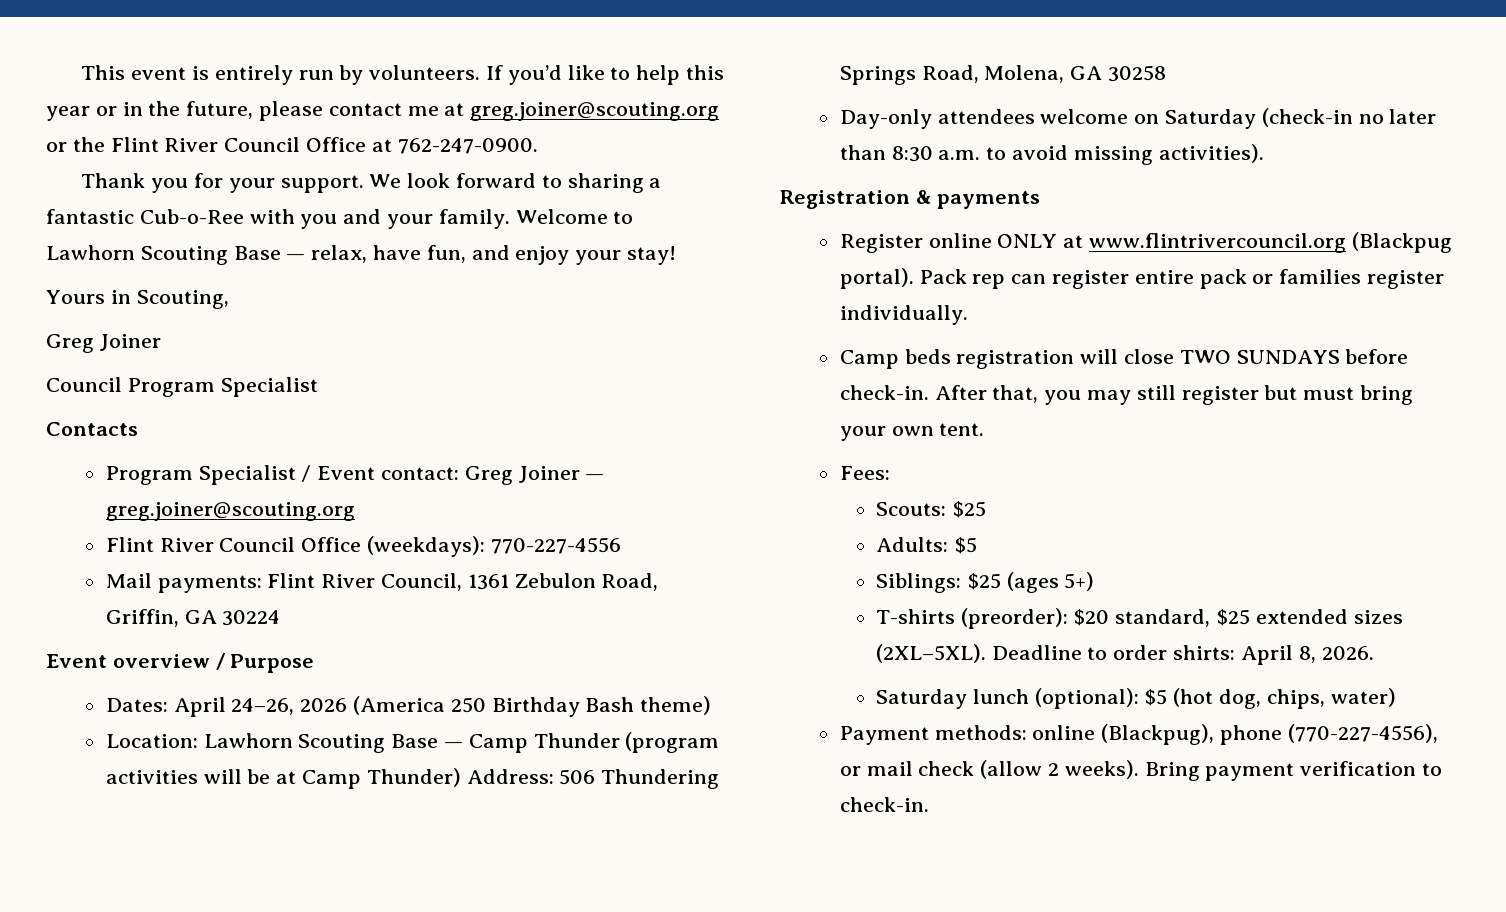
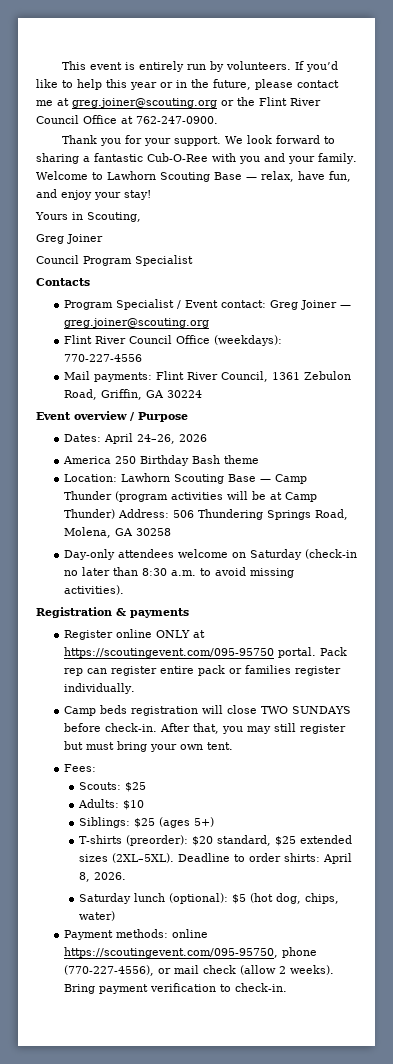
- We look forward to sharing a fantastic Cub-o-Ree with you and your family.
+ We look forward to sharing a fantastic Cub-O-Ree with you and your family.
- Dates: April 24–26, 2026 (America 250 Birthday Bash theme)
+ Dates: April 24–26, 2026
+ America 250 Birthday Bash theme
- Register online ONLY at www.flintrivercouncil.org (Blackpug portal).
+ Register online ONLY at https://scoutingevent.com/095-95750 portal.
- Adults: $5
+ Adults: $10
- Payment methods: online (Blackpug), phone (770-227-4556), or mail check (allow 2 weeks).
+ Payment methods: online https://scoutingevent.com/095-95750, phone (770-227-4556), or mail check (allow 2 weeks).

